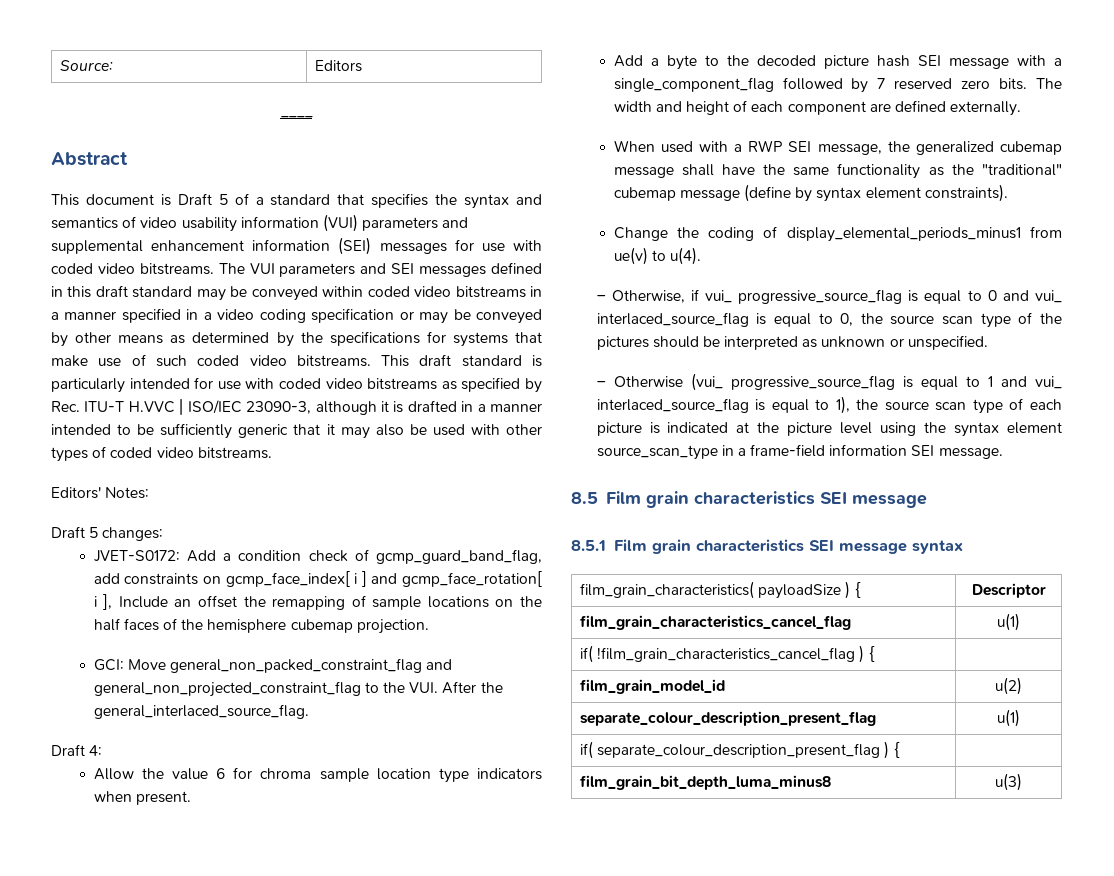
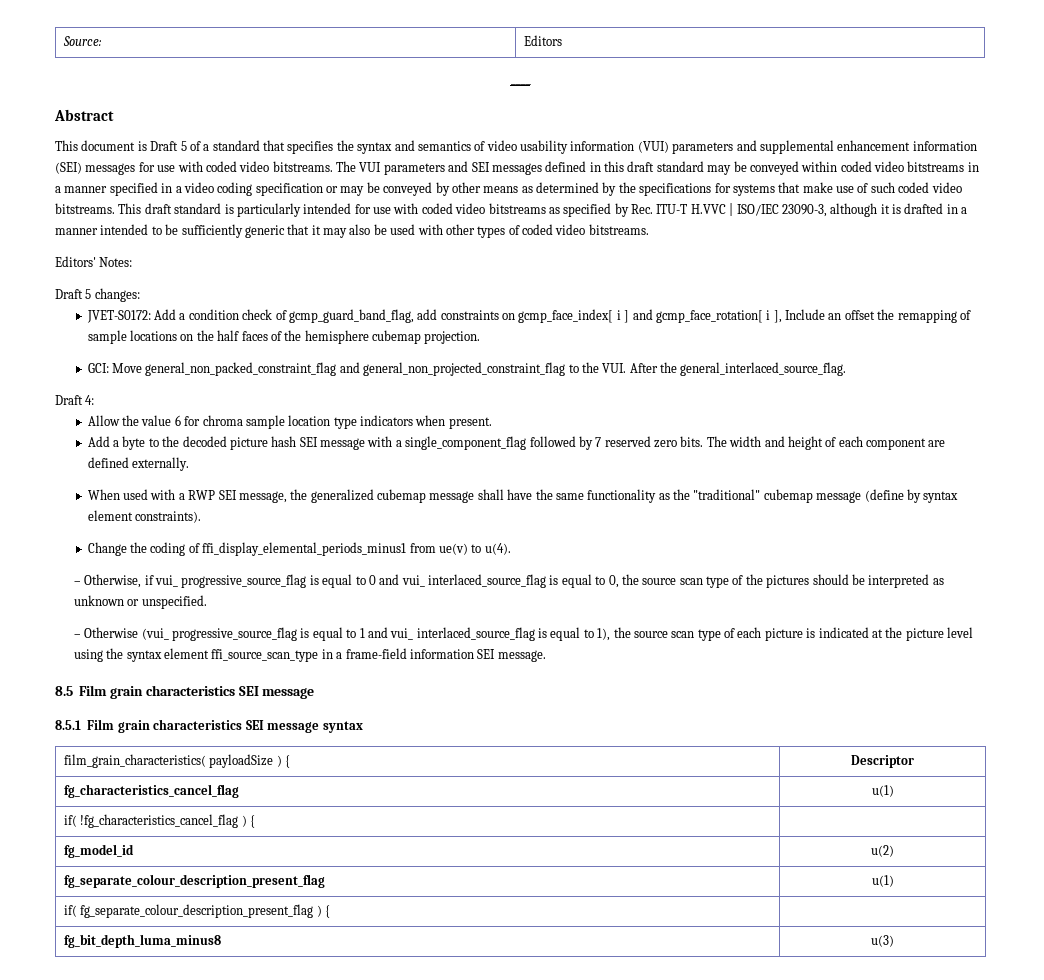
- Change the coding of display_elemental_periods_minus1 from ue(v) to u(4).
+ Change the coding of ffi_display_elemental_periods_minus1 from ue(v) to u(4).
- – Otherwise (vui_ progressive_source_flag is equal to 1 and vui_ interlaced_source_flag is equal to 1), the source scan type of each picture is indicated at the picture level using the syntax element source_scan_type in a frame-field information SEI message.
+ – Otherwise (vui_ progressive_source_flag is equal to 1 and vui_ interlaced_source_flag is equal to 1), the source scan type of each picture is indicated at the picture level using the syntax element ffi_source_scan_type in a frame-field information SEI message.
- film_grain_characteristics_cancel_flag | u(1)
- if( !film_grain_characteristics_cancel_flag ) { |
- film_grain_model_id | u(2)
+ fg_characteristics_cancel_flag | u(1)
+ if( !fg_characteristics_cancel_flag ) { |
+ fg_model_id | u(2)
- separate_colour_description_present_flag | u(1)
- if( separate_colour_description_present_flag ) { |
- film_grain_bit_depth_luma_minus8 | u(3)
+ fg_separate_colour_description_present_flag | u(1)
+ if( fg_separate_colour_description_present_flag ) { |
+ fg_bit_depth_luma_minus8 | u(3)

